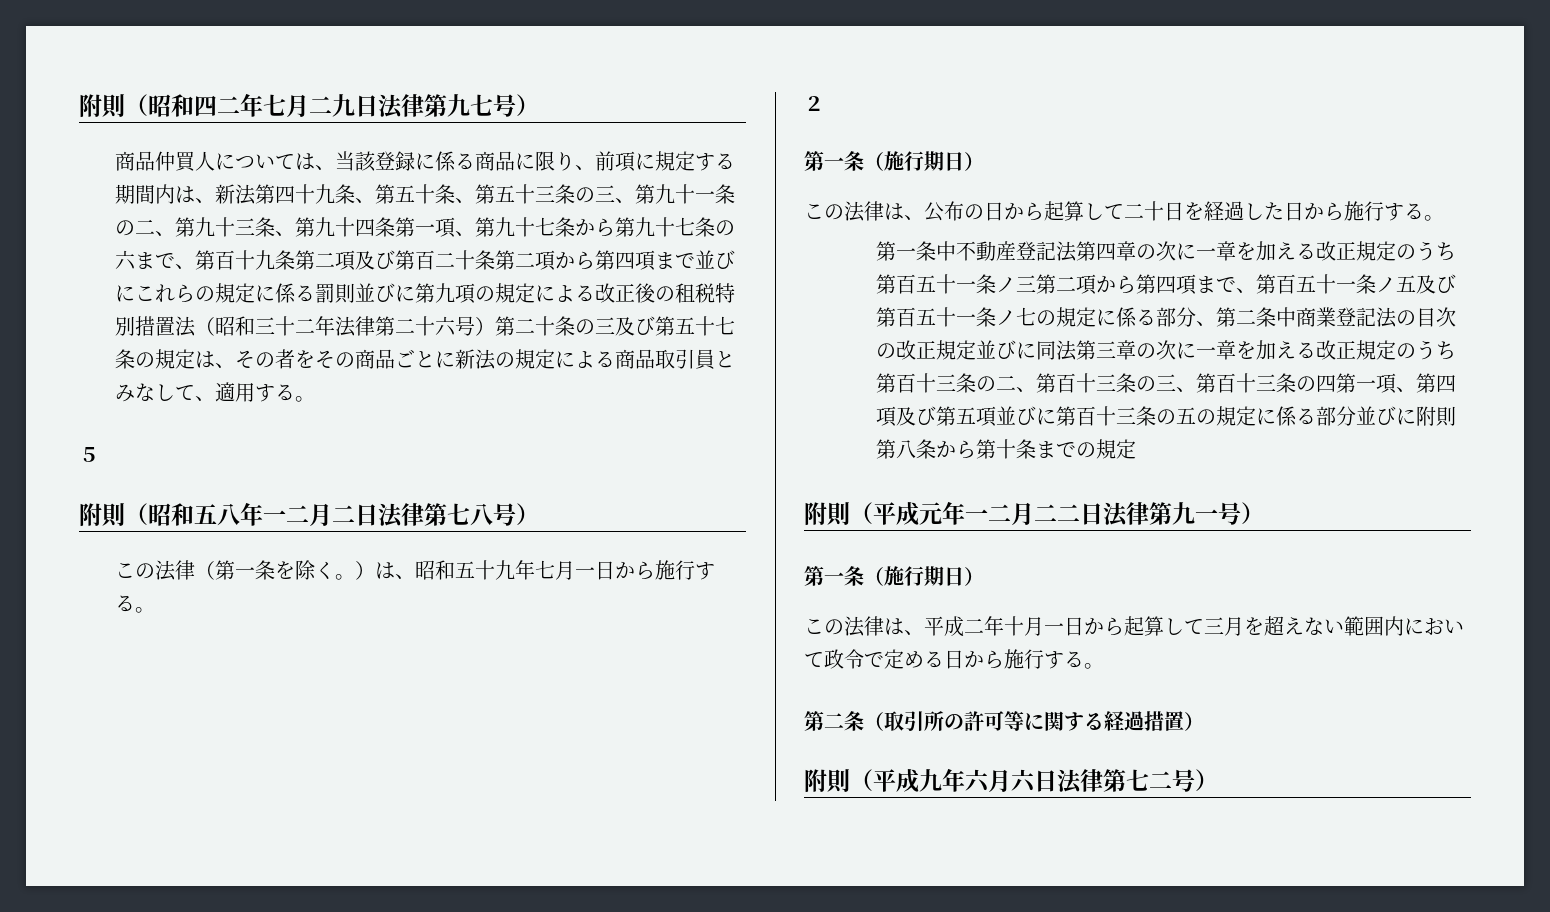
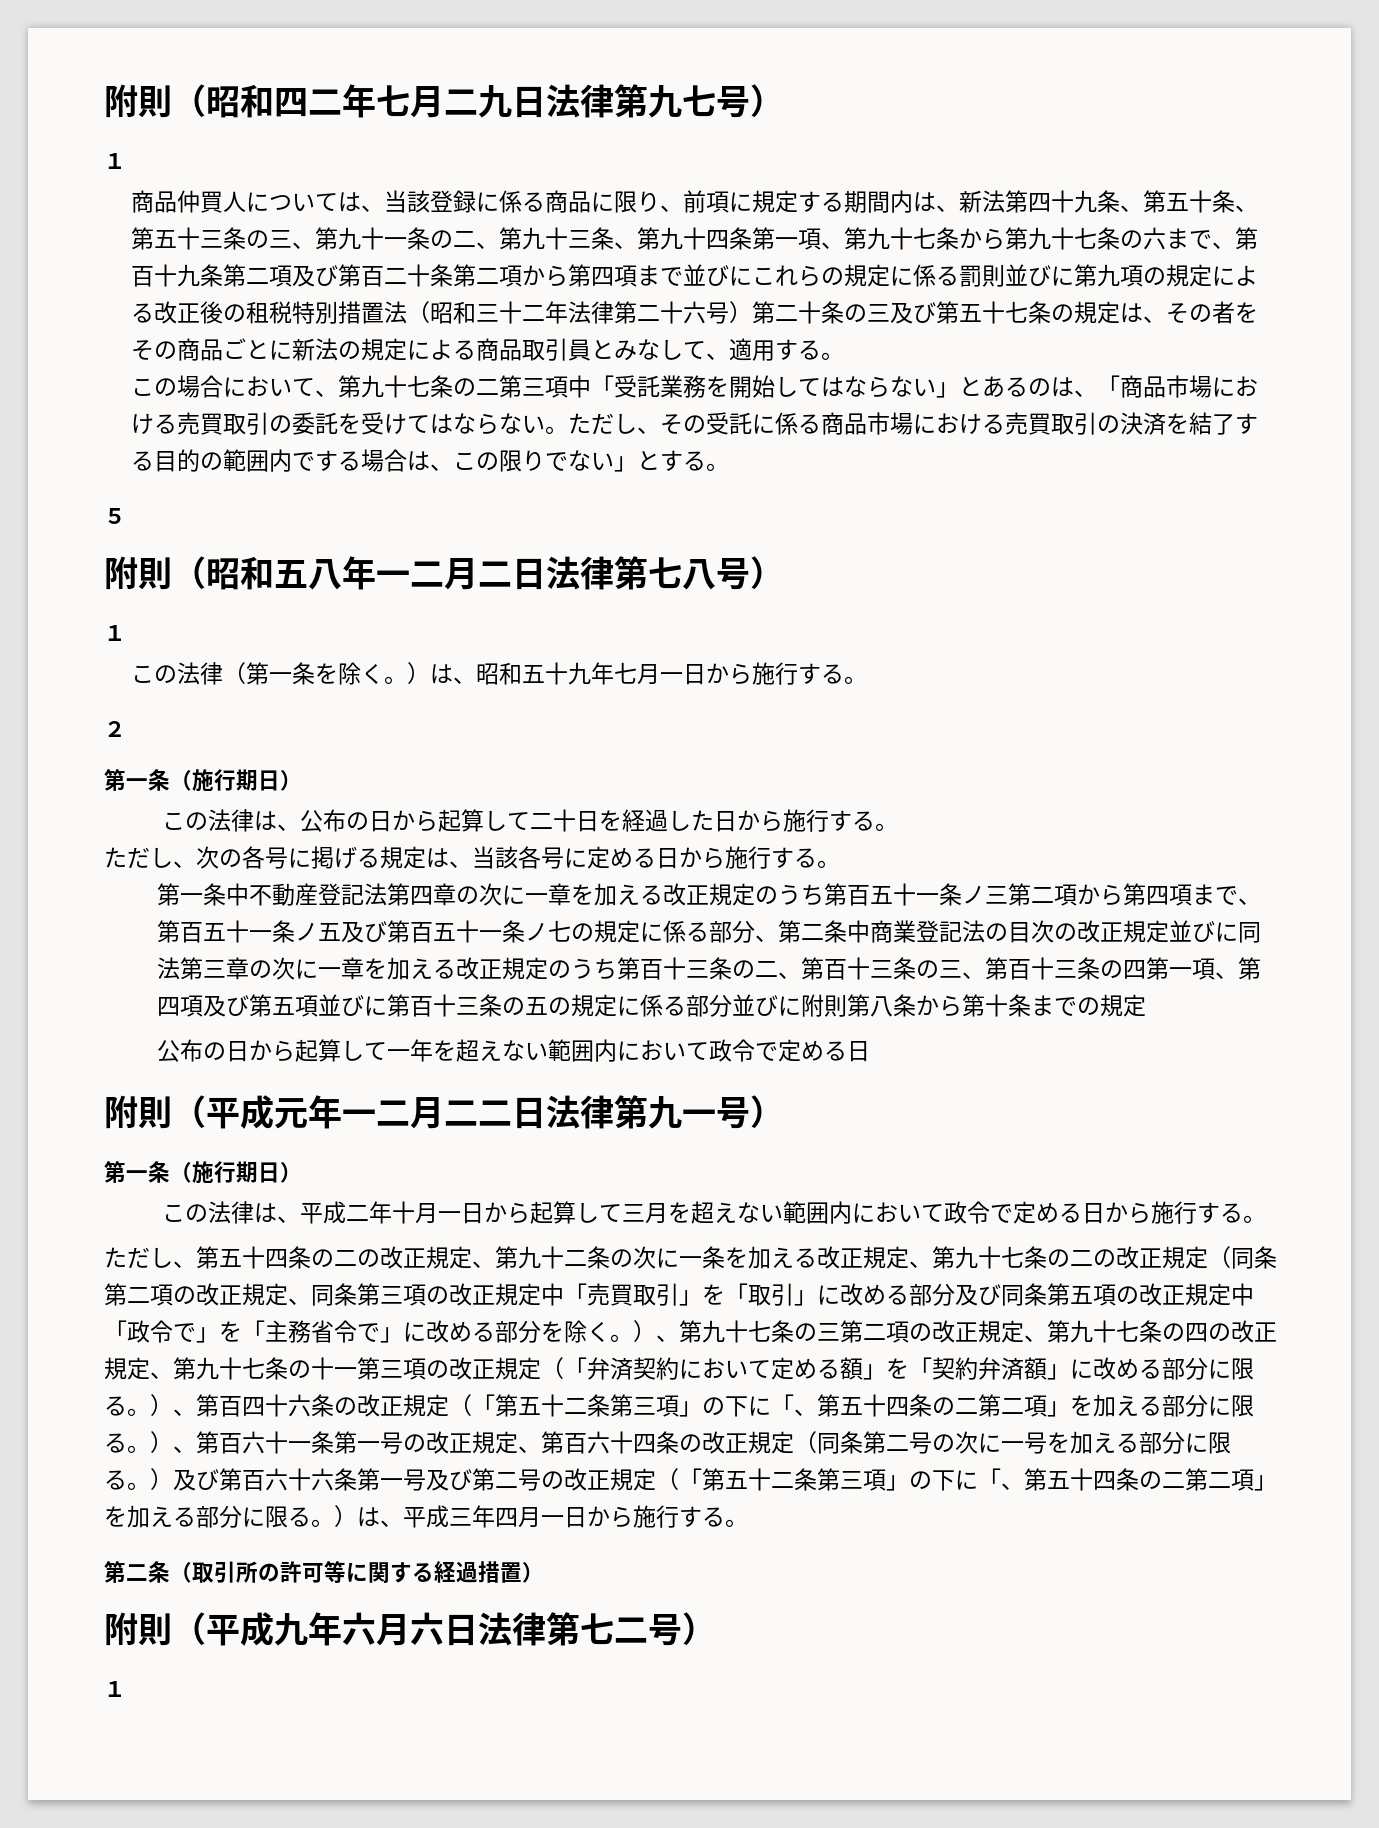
  附則（昭和四二年七月二九日法律第九七号）
+ １
+ この場合において、第九十七条の二第三項中「受託業務を開始してはならない」とあるのは、「商品市場における売買取引の委託を受けてはならない。ただし、その受託に係る商品市場における売買取引の決済を結了する目的の範囲内でする場合は、この限りでない」とする。
  附則（昭和五八年一二月二日法律第七八号）
+ １
+ ただし、次の各号に掲げる規定は、当該各号に定める日から施行する。
+ 公布の日から起算して一年を超えない範囲内において政令で定める日
+ ただし、第五十四条の二の改正規定、第九十二条の次に一条を加える改正規定、第九十七条の二の改正規定（同条第二項の改正規定、同条第三項の改正規定中「売買取引」を「取引」に改める部分及び同条第五項の改正規定中「政令で」を「主務省令で」に改める部分を除く。）、第九十七条の三第二項の改正規定、第九十七条の四の改正規定、第九十七条の十一第三項の改正規定（「弁済契約において定める額」を「契約弁済額」に改める部分に限る。）、第百四十六条の改正規定（「第五十二条第三項」の下に「、第五十四条の二第二項」を加える部分に限る。）、第百六十一条第一号の改正規定、第百六十四条の改正規定（同条第二号の次に一号を加える部分に限る。）及び第百六十六条第一号及び第二号の改正規定（「第五十二条第三項」の下に「、第五十四条の二第二項」を加える部分に限る。）は、平成三年四月一日から施行する。
  附則（平成九年六月六日法律第七二号）
+ １

